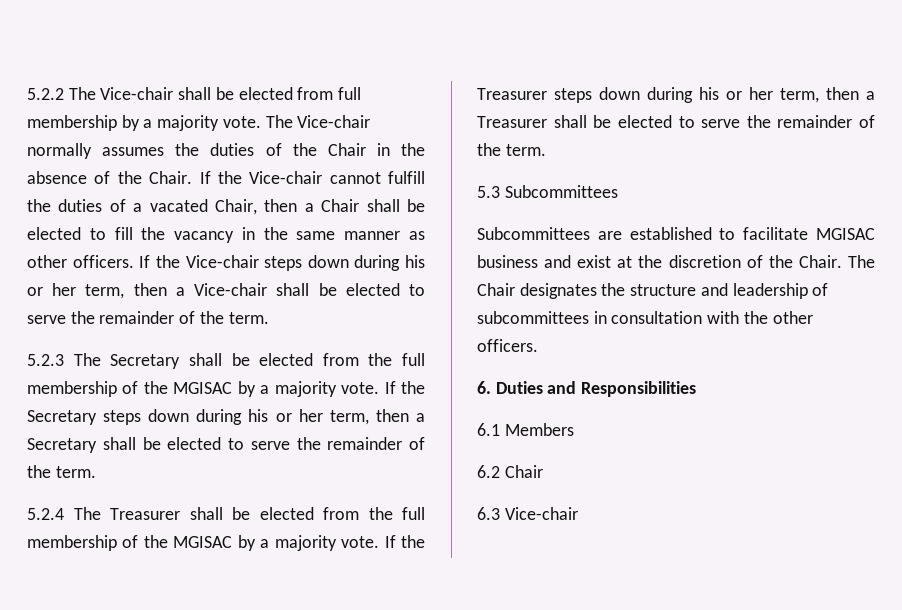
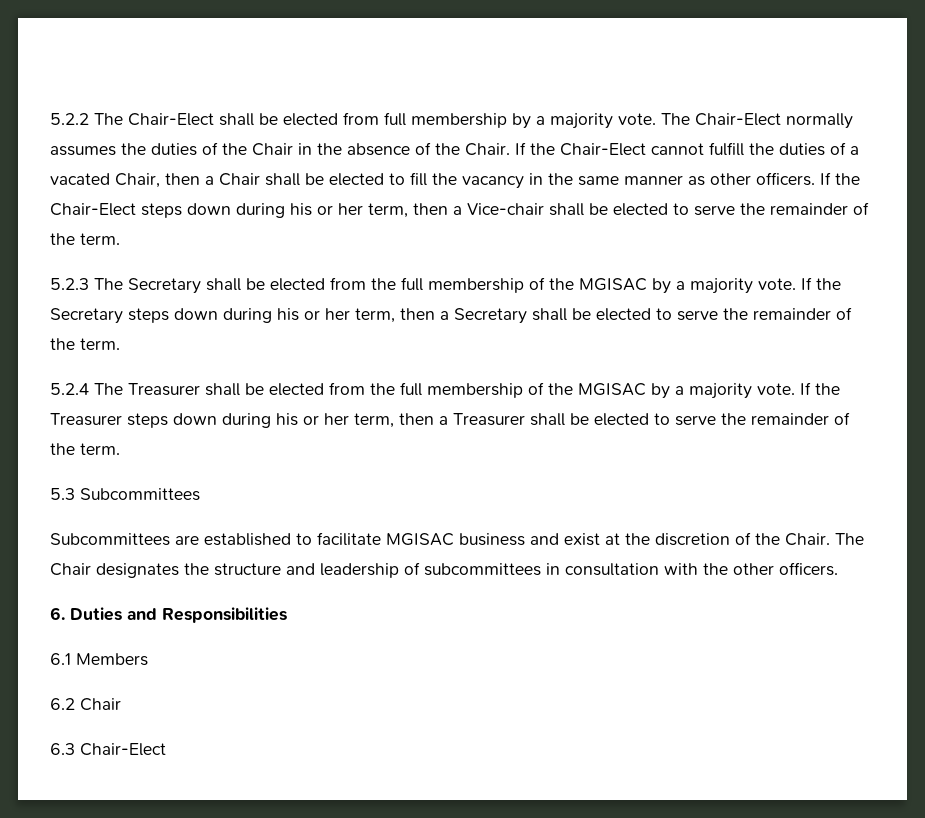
- 5.2.2 The Vice-chair shall be elected from full membership by a majority vote.
+ 5.2.2 The Chair-Elect shall be elected from full membership by a majority vote.
- The Vice-chair normally assumes the duties of the Chair in the absence of the Chair.
+ The Chair-Elect normally assumes the duties of the Chair in the absence of the Chair.
- If the Vice-chair cannot fulfill the duties of a vacated Chair, then a Chair shall be elected to fill the vacancy in the same manner as other officers.
+ If the Chair-Elect cannot fulfill the duties of a vacated Chair, then a Chair shall be elected to fill the vacancy in the same manner as other officers.
- If the Vice-chair steps down during his or her term, then a Vice-chair shall be elected to serve the remainder of the term.
+ If the Chair-Elect steps down during his or her term, then a Vice-chair shall be elected to serve the remainder of the term.
- 6.3 Vice-chair
+ 6.3 Chair-Elect

